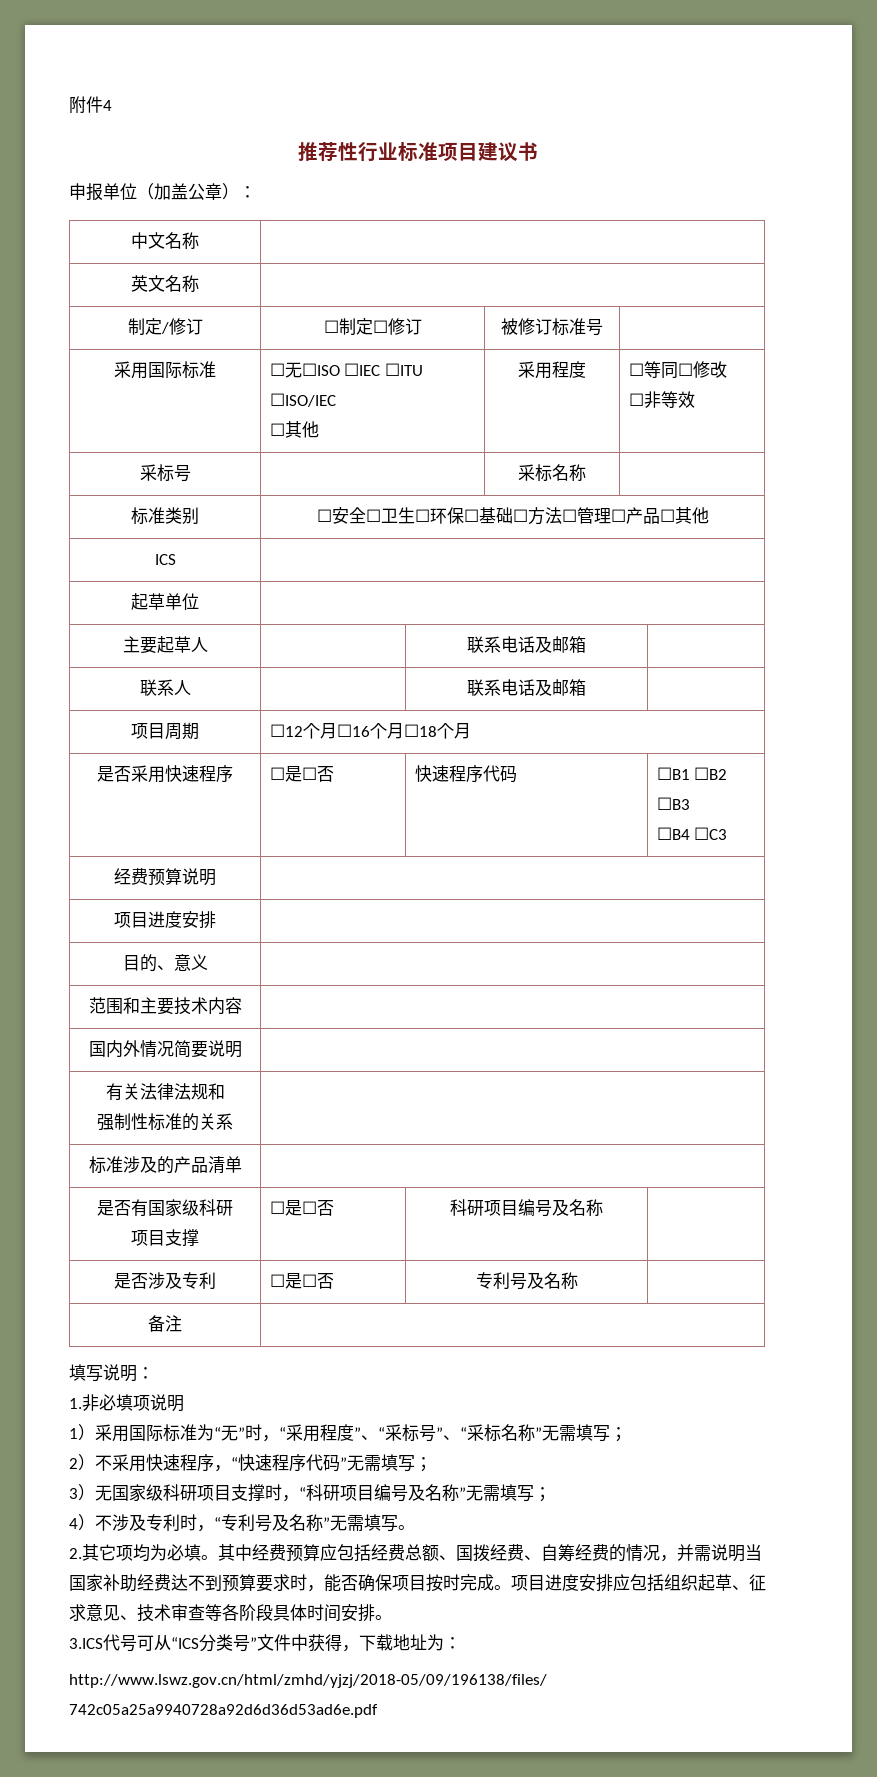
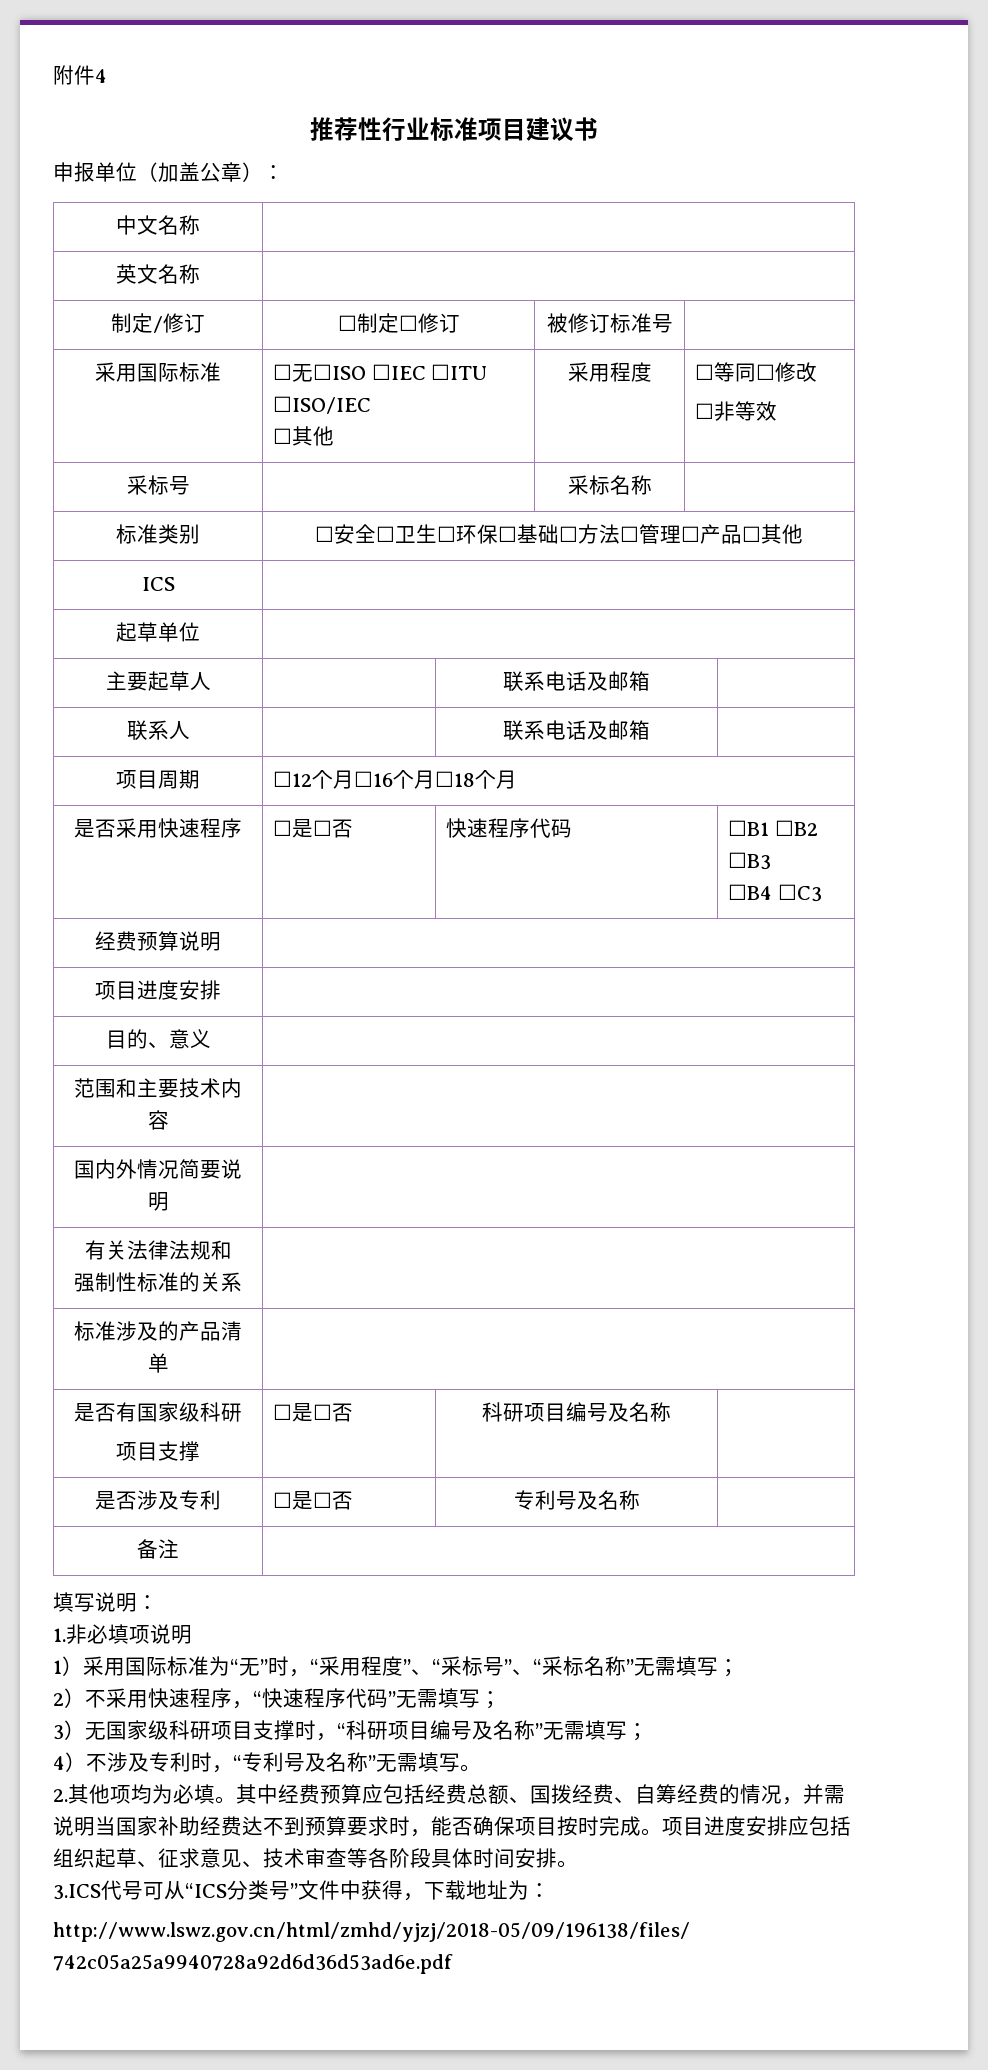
- 2.其它项均为必填。
+ 2.其他项均为必填。

